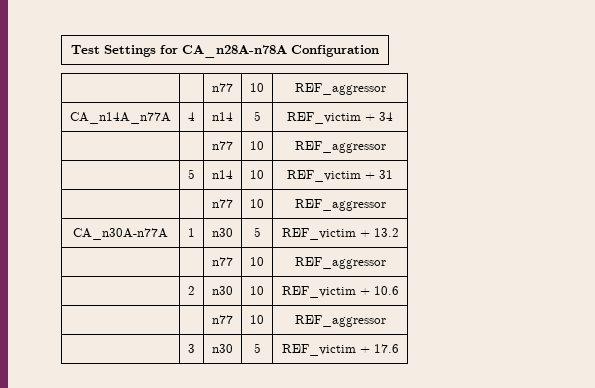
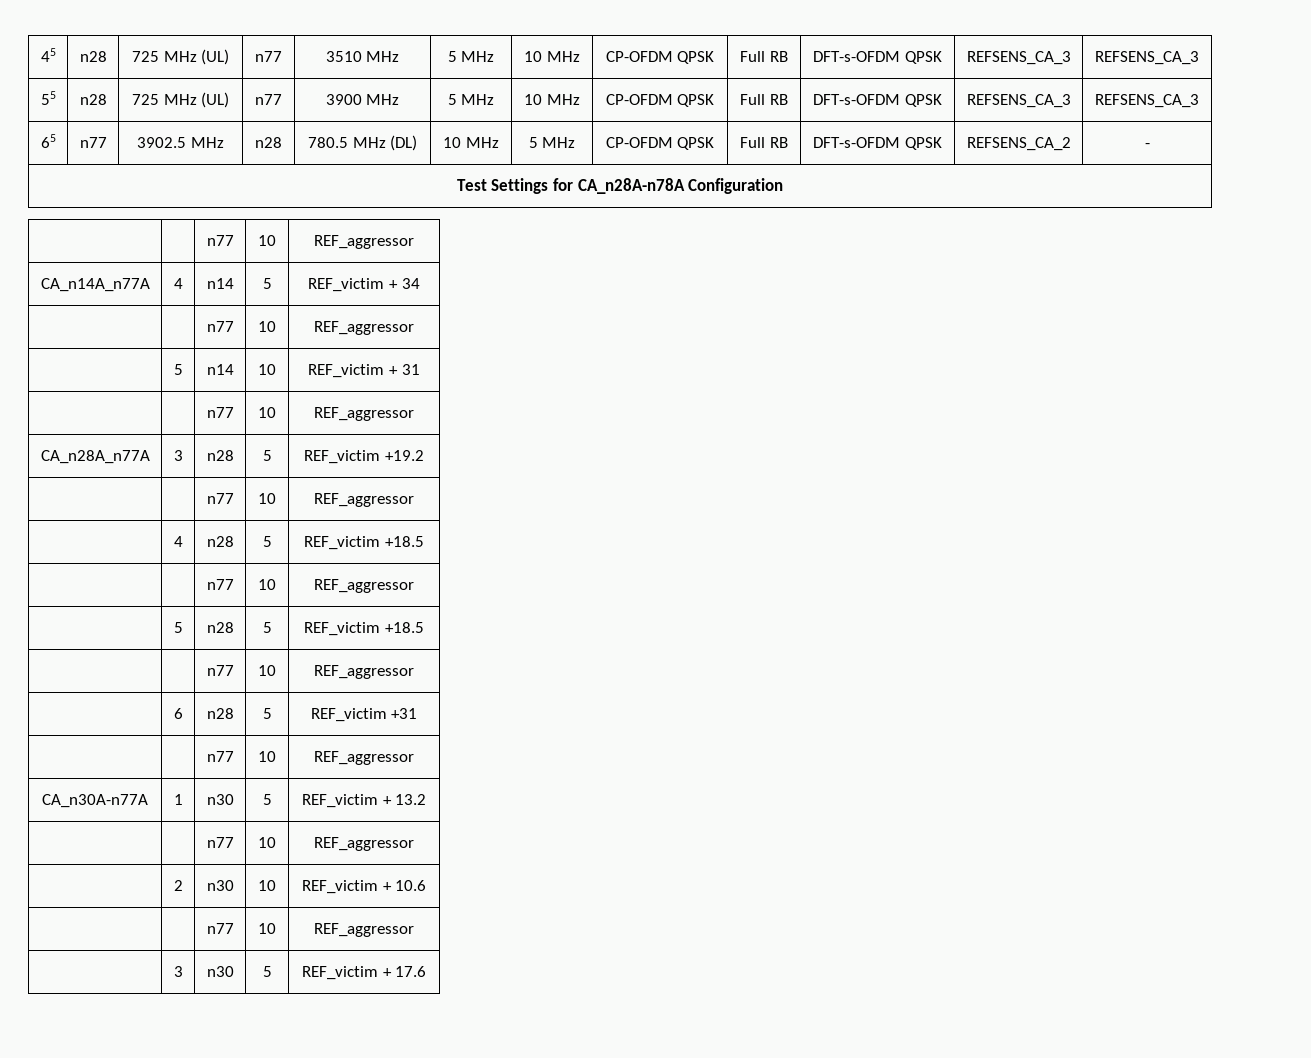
+ 45 | n28 | 725 MHz (UL) | n77 | 3510 MHz | 5 MHz | 10 MHz | CP-OFDM QPSK | Full RB | DFT-s-OFDM QPSK | REFSENS_CA_3 | REFSENS_CA_3
+ 55 | n28 | 725 MHz (UL) | n77 | 3900 MHz | 5 MHz | 10 MHz | CP-OFDM QPSK | Full RB | DFT-s-OFDM QPSK | REFSENS_CA_3 | REFSENS_CA_3
+ 65 | n77 | 3902.5 MHz | n28 | 780.5 MHz (DL) | 10 MHz | 5 MHz | CP-OFDM QPSK | Full RB | DFT-s-OFDM QPSK | REFSENS_CA_2 | -
+ CA_n28A_n77A | 3 | n28 | 5 | REF_victim +19.2
+ | | n77 | 10 | REF_aggressor
+ | 4 | n28 | 5 | REF_victim +18.5
+ | | n77 | 10 | REF_aggressor
+ | 5 | n28 | 5 | REF_victim +18.5
+ | | n77 | 10 | REF_aggressor
+ | 6 | n28 | 5 | REF_victim +31
+ | | n77 | 10 | REF_aggressor

